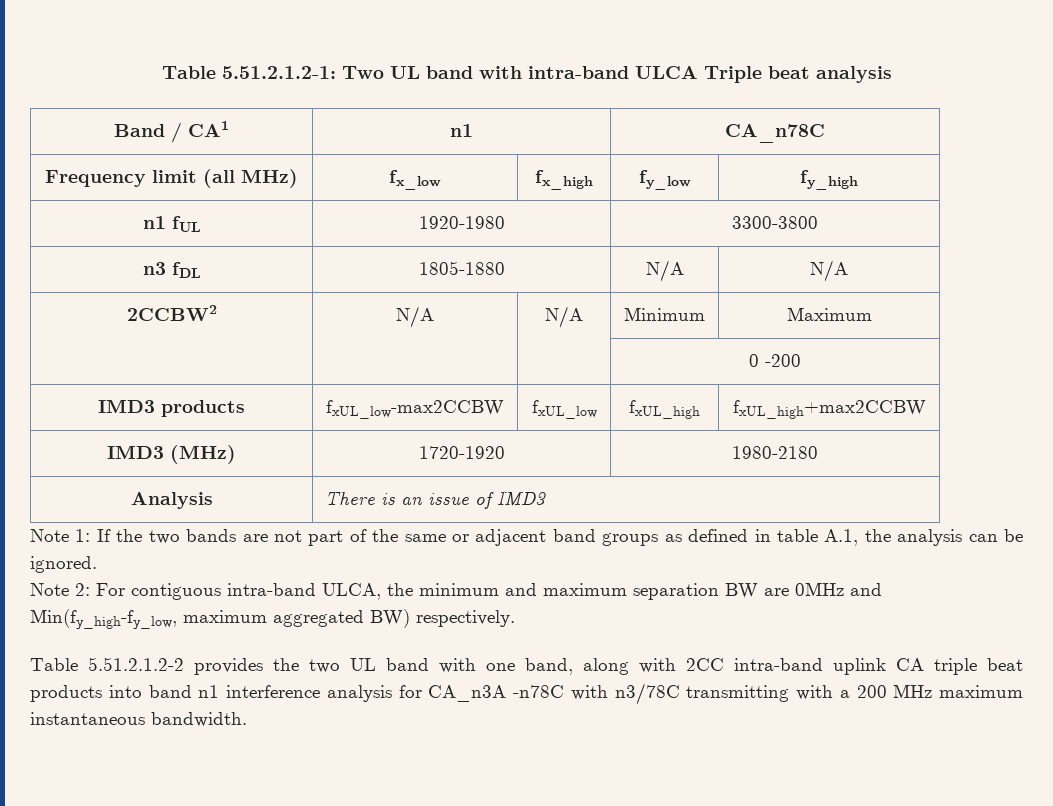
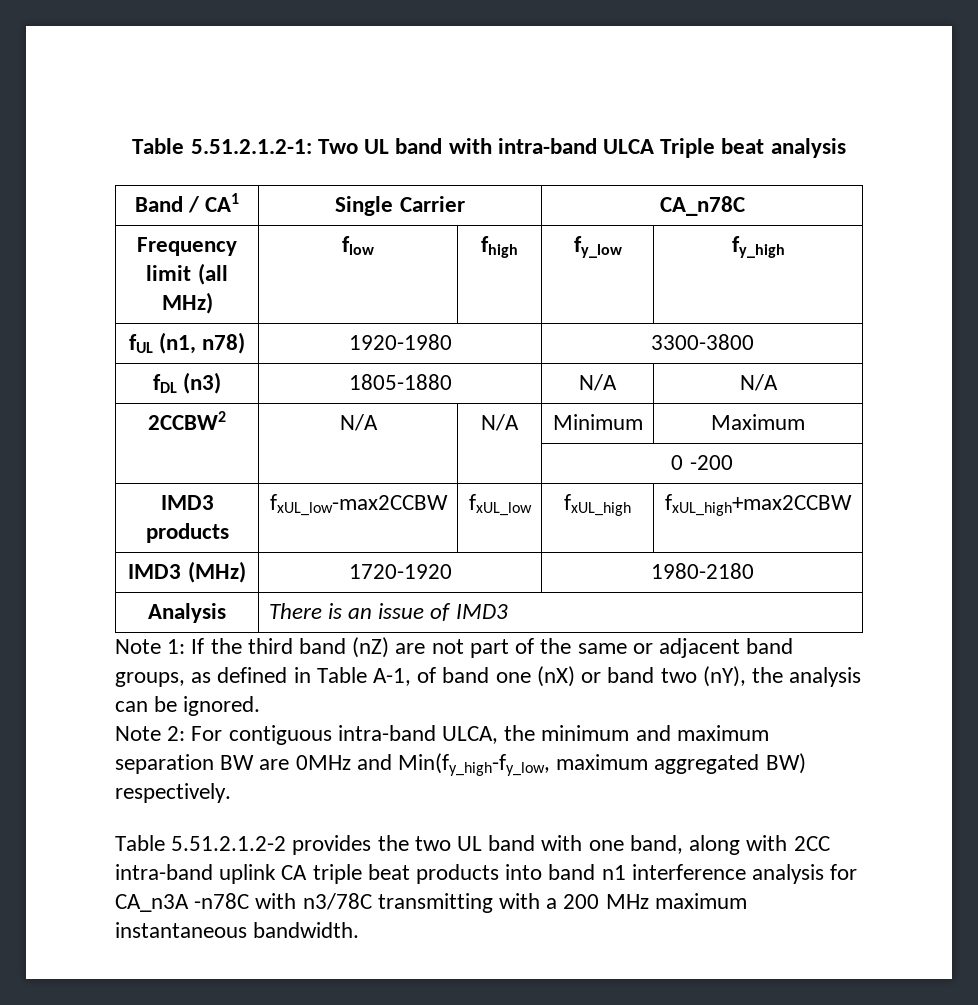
- Band / CA1 | n1 | CA_n78C
+ Band / CA1 | Single Carrier | CA_n78C
- Frequency limit (all MHz) | fx_low | fx_high | fy_low | fy_high
+ Frequency limit (all MHz) | flow | fhigh | fy_low | fy_high
- n1 fUL | 1920-1980 | 3300-3800
+ fUL (n1, n78) | 1920-1980 | 3300-3800
- n3 fDL | 1805-1880 | N/A | N/A
+ fDL (n3) | 1805-1880 | N/A | N/A
- Note 1: If the two bands are not part of the same or adjacent band groups as defined in table A.1, the analysis can be ignored.
+ Note 1: If the third band (nZ) are not part of the same or adjacent band groups, as defined in Table A-1, of band one (nX) or band two (nY), the analysis can be ignored.

